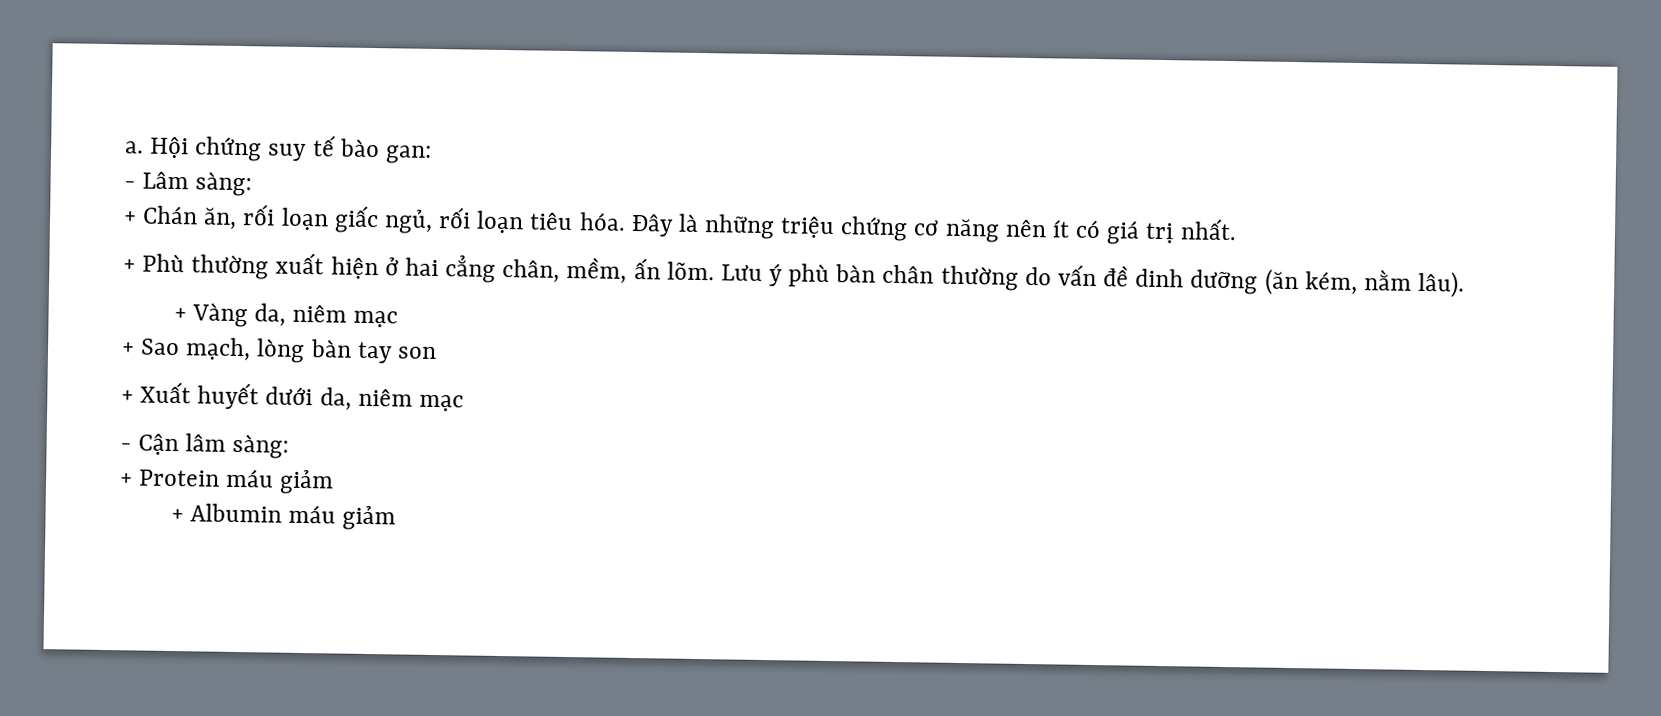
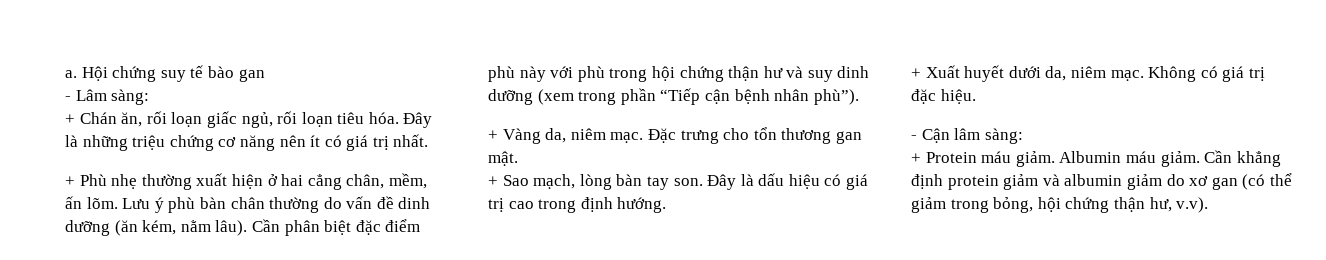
- Hội chứng suy tế bào gan:
+ Hội chứng suy tế bào gan
- + Phù thường xuất hiện ở hai cẳng chân, mềm, ấn lõm.
+ + Phù nhẹ thường xuất hiện ở hai cẳng chân, mềm, ấn lõm.
- Lưu ý phù bàn chân thường do vấn đề dinh dưỡng (ăn kém, nằm lâu).
- + Vàng da, niêm mạc
+ Lưu ý phù bàn chân thường do vấn đề dinh dưỡng (ăn kém, nằm lâu). Cần phân biệt đặc điểm phù này với phù trong hội chứng thận hư và suy dinh dưỡng (xem trong phần “Tiếp cận bệnh nhân phù”).
+ + Vàng da, niêm mạc. Đặc trưng cho tổn thương gan mật.
- + Sao mạch, lòng bàn tay son
+ + Sao mạch, lòng bàn tay son. Đây là dấu hiệu có giá trị cao trong định hướng.
- + Xuất huyết dưới da, niêm mạc
+ + Xuất huyết dưới da, niêm mạc. Không có giá trị đặc hiệu.
- + Protein máu giảm
- + Albumin máu giảm
+ + Protein máu giảm. Albumin máu giảm. Cần khẳng định protein giảm và albumin giảm do xơ gan (có thể giảm trong bỏng, hội chứng thận hư, v.v).

